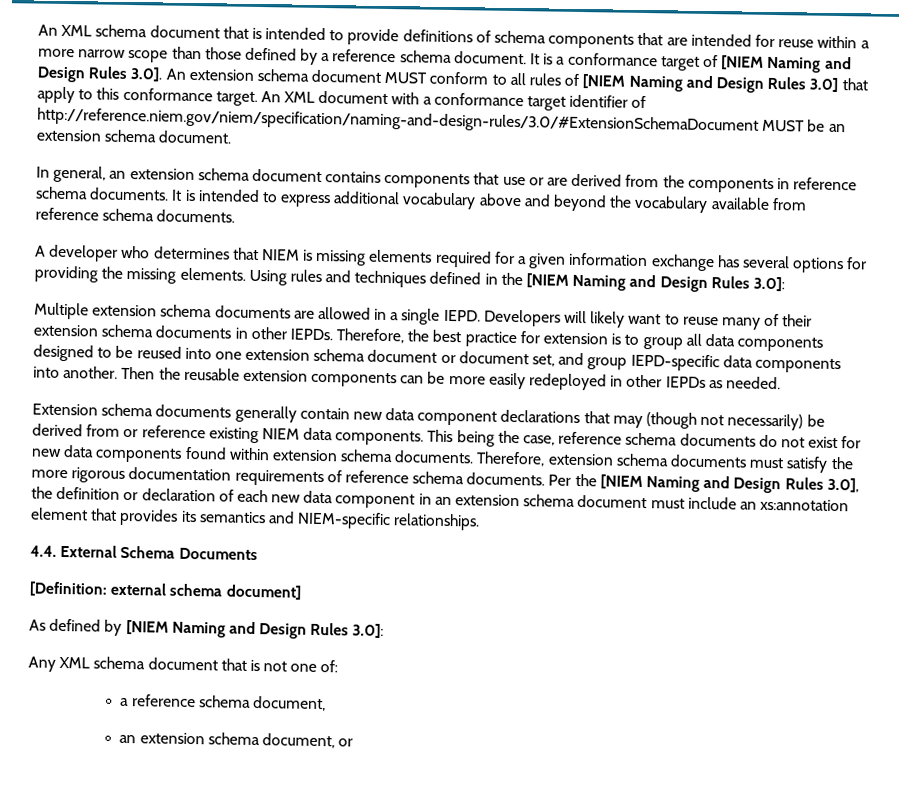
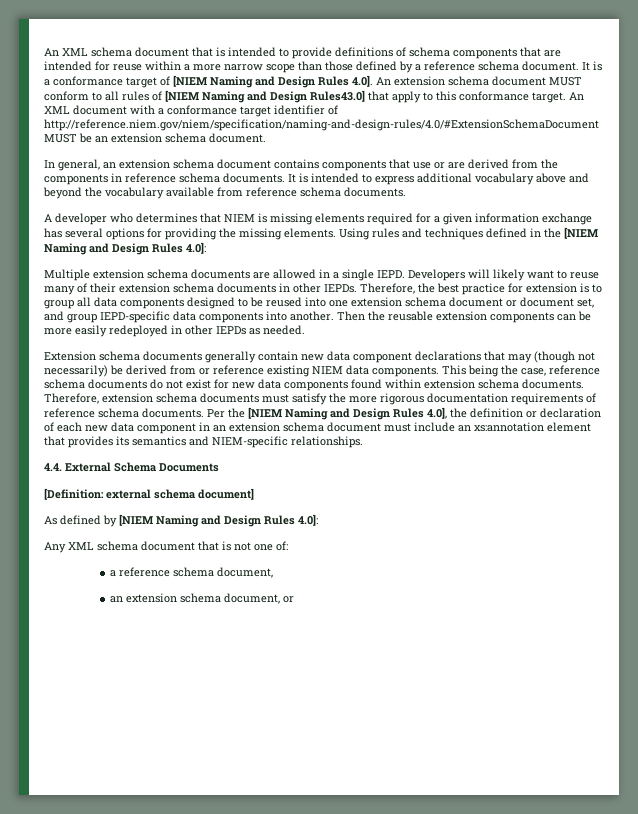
- It is a conformance target of [NIEM Naming and Design Rules 3.0]. An extension schema document MUST conform to all rules of [NIEM Naming and Design Rules 3.0] that apply to this conformance target.
+ It is a conformance target of [NIEM Naming and Design Rules 4.0]. An extension schema document MUST conform to all rules of [NIEM Naming and Design Rules43.0] that apply to this conformance target.
- An XML document with a conformance target identifier of http://reference.niem.gov/niem/specification/naming-and-design-rules/3.0/#ExtensionSchemaDocument MUST be an extension schema document.
+ An XML document with a conformance target identifier of http://reference.niem.gov/niem/specification/naming-and-design-rules/4.0/#ExtensionSchemaDocument MUST be an extension schema document.
- Using rules and techniques defined in the [NIEM Naming and Design Rules 3.0]:
+ Using rules and techniques defined in the [NIEM Naming and Design Rules 4.0]:
- Per the [NIEM Naming and Design Rules 3.0], the definition or declaration of each new data component in an extension schema document must include an xs:annotation element that provides its semantics and NIEM-specific relationships.
+ Per the [NIEM Naming and Design Rules 4.0], the definition or declaration of each new data component in an extension schema document must include an xs:annotation element that provides its semantics and NIEM-specific relationships.
- As defined by [NIEM Naming and Design Rules 3.0]:
+ As defined by [NIEM Naming and Design Rules 4.0]:

